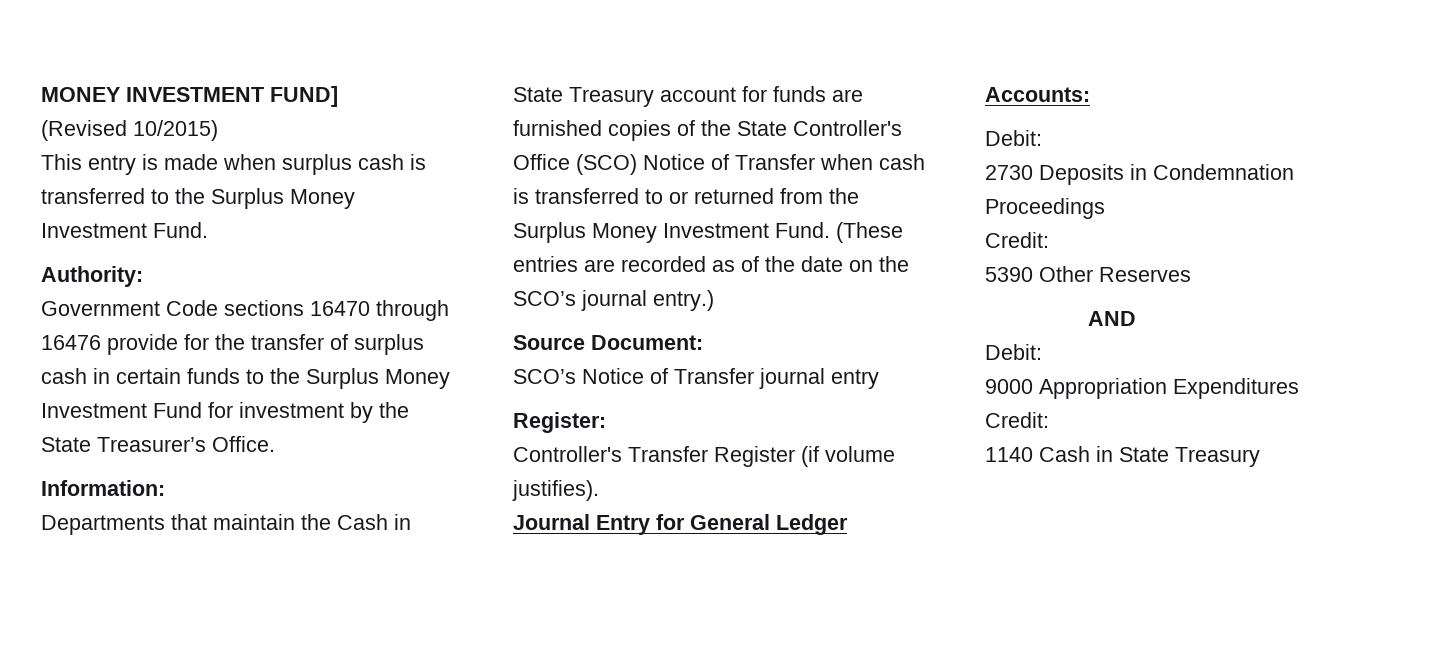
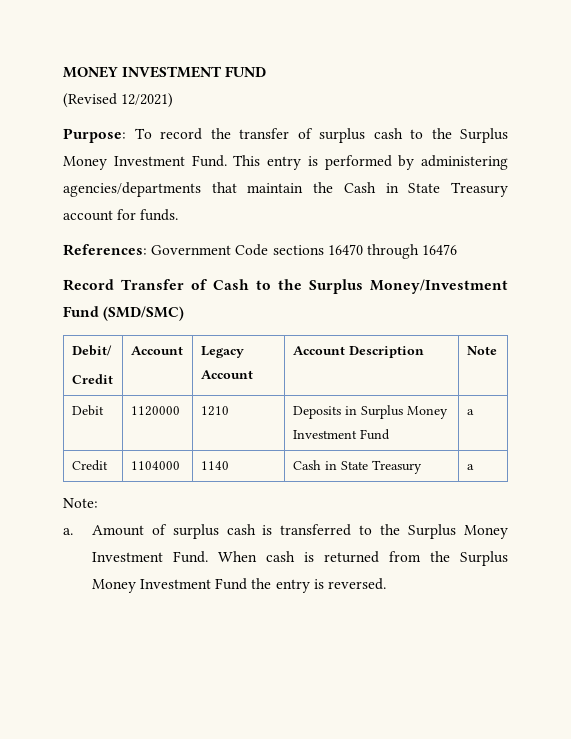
- MONEY INVESTMENT FUND]
+ MONEY INVESTMENT FUND
- (Revised 10/2015)
- This entry is made when surplus cash is transferred to the Surplus Money Investment Fund.
- Authority:
- Government Code sections 16470 through 16476 provide for the transfer of surplus cash in certain funds to the Surplus Money Investment Fund for investment by the State Treasurer’s Office.
- Information:
- Departments that maintain the Cash in State Treasury account for funds are furnished copies of the State Controller's Office (SCO) Notice of Transfer when cash is transferred to or returned from the Surplus Money Investment Fund. (These entries are recorded as of the date on the SCO’s journal entry.)
- Source Document:
- SCO’s Notice of Transfer journal entry
- Register:
- Controller's Transfer Register (if volume justifies).
- Journal Entry for General Ledger Accounts:
- Debit:
- 2730 Deposits in Condemnation Proceedings
- Credit:
- 5390 Other Reserves
- AND
- Debit:
- 9000 Appropriation Expenditures
- Credit:
- 1140 Cash in State Treasury
+ (Revised 12/2021)
+ Purpose: To record the transfer of surplus cash to the Surplus Money Investment Fund. This entry is performed by administering agencies/departments that maintain the Cash in State Treasury account for funds.
+ References: Government Code sections 16470 through 16476
+ Record Transfer of Cash to the Surplus Money/Investment Fund (SMD/SMC)
+ Debit/
+ Credit | Account | Legacy Account | Account Description | Note
+ Debit | 1120000 | 1210 | Deposits in Surplus Money Investment Fund | a
+ Credit | 1104000 | 1140 | Cash in State Treasury | a
+ Note:
+ a. Amount of surplus cash is transferred to the Surplus Money Investment Fund. When cash is returned from the Surplus Money Investment Fund the entry is reversed.

